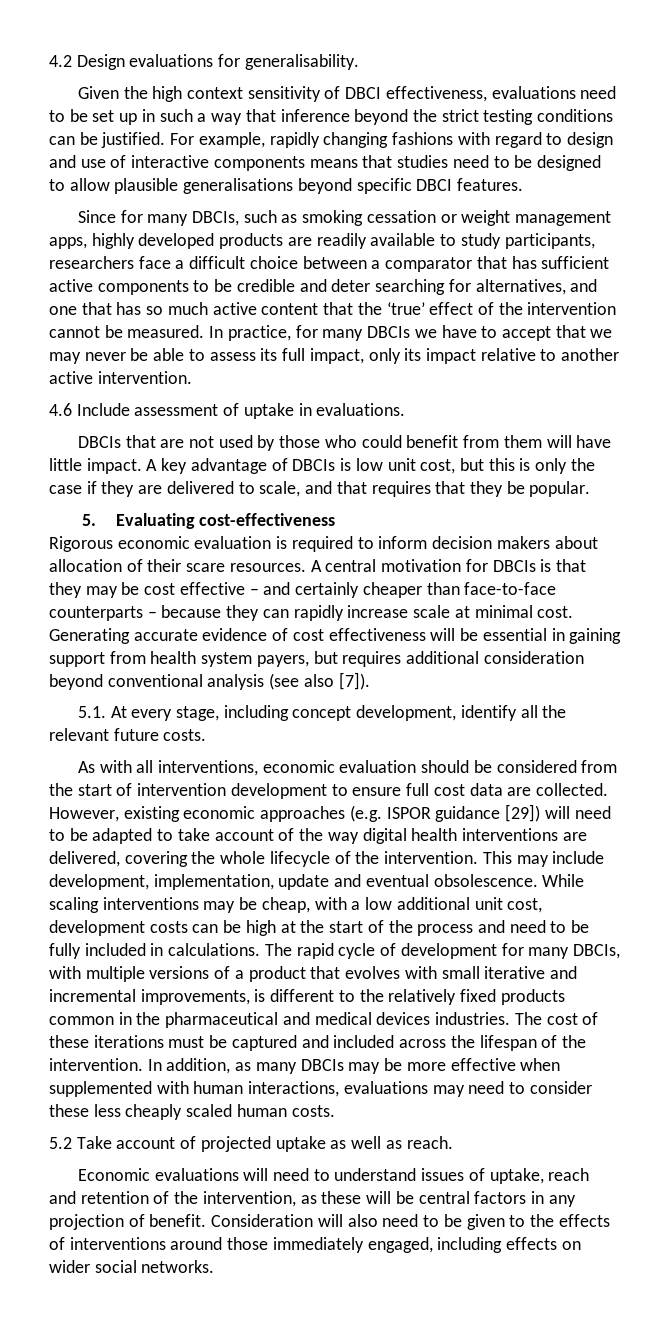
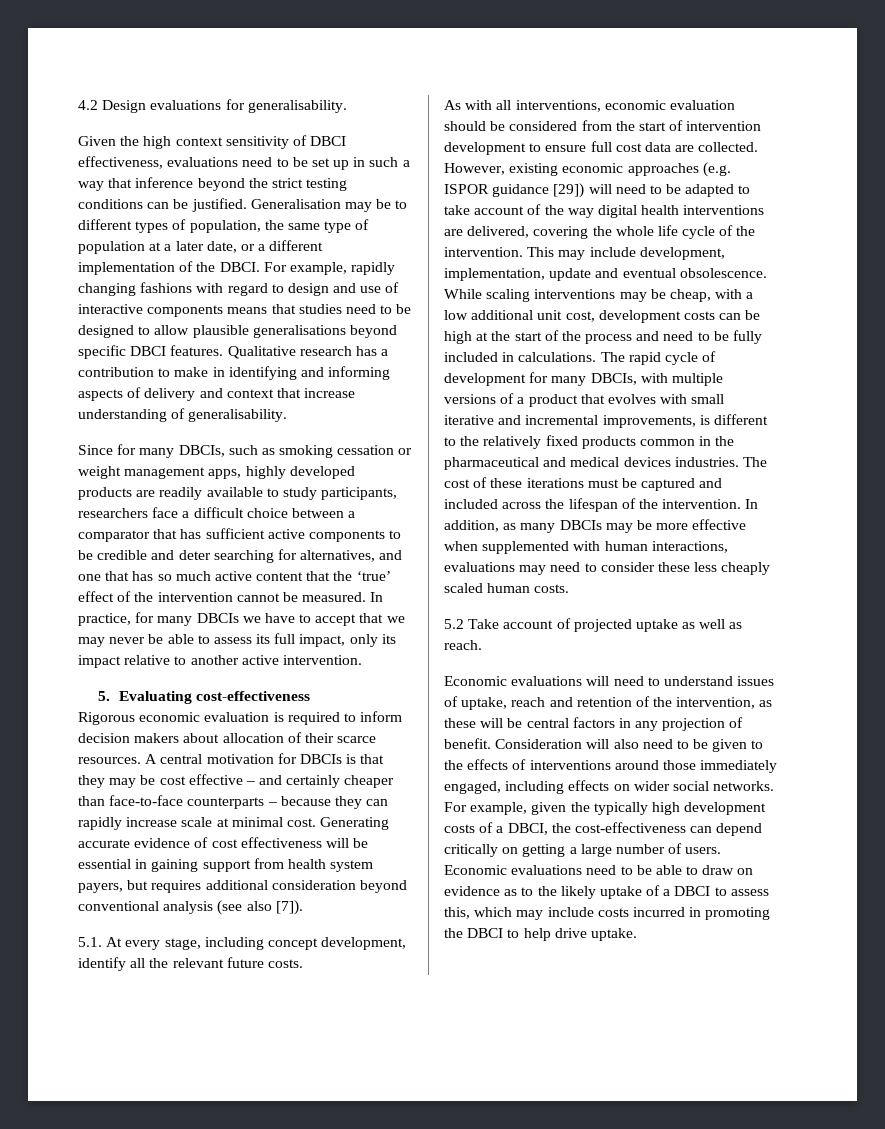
+ Generalisation may be to different types of population, the same type of population at a later date, or a different implementation of the DBCI.
+ Qualitative research has a contribution to make in identifying and informing aspects of delivery and context that increase understanding of generalisability.
- 4.6 Include assessment of uptake in evaluations.
- DBCIs that are not used by those who could benefit from them will have little impact. A key advantage of DBCIs is low unit cost, but this is only the case if they are delivered to scale, and that requires that they be popular.
- Rigorous economic evaluation is required to inform decision makers about allocation of their scare resources.
+ Rigorous economic evaluation is required to inform decision makers about allocation of their scarce resources.
- However, existing economic approaches (e.g. ISPOR guidance [29]) will need to be adapted to take account of the way digital health interventions are delivered, covering the whole lifecycle of the intervention.
+ However, existing economic approaches (e.g. ISPOR guidance [29]) will need to be adapted to take account of the way digital health interventions are delivered, covering the whole life cycle of the intervention.
+ For example, given the typically high development costs of a DBCI, the cost-effectiveness can depend critically on getting a large number of users. Economic evaluations need to be able to draw on evidence as to the likely uptake of a DBCI to assess this, which may include costs incurred in promoting the DBCI to help drive uptake.

